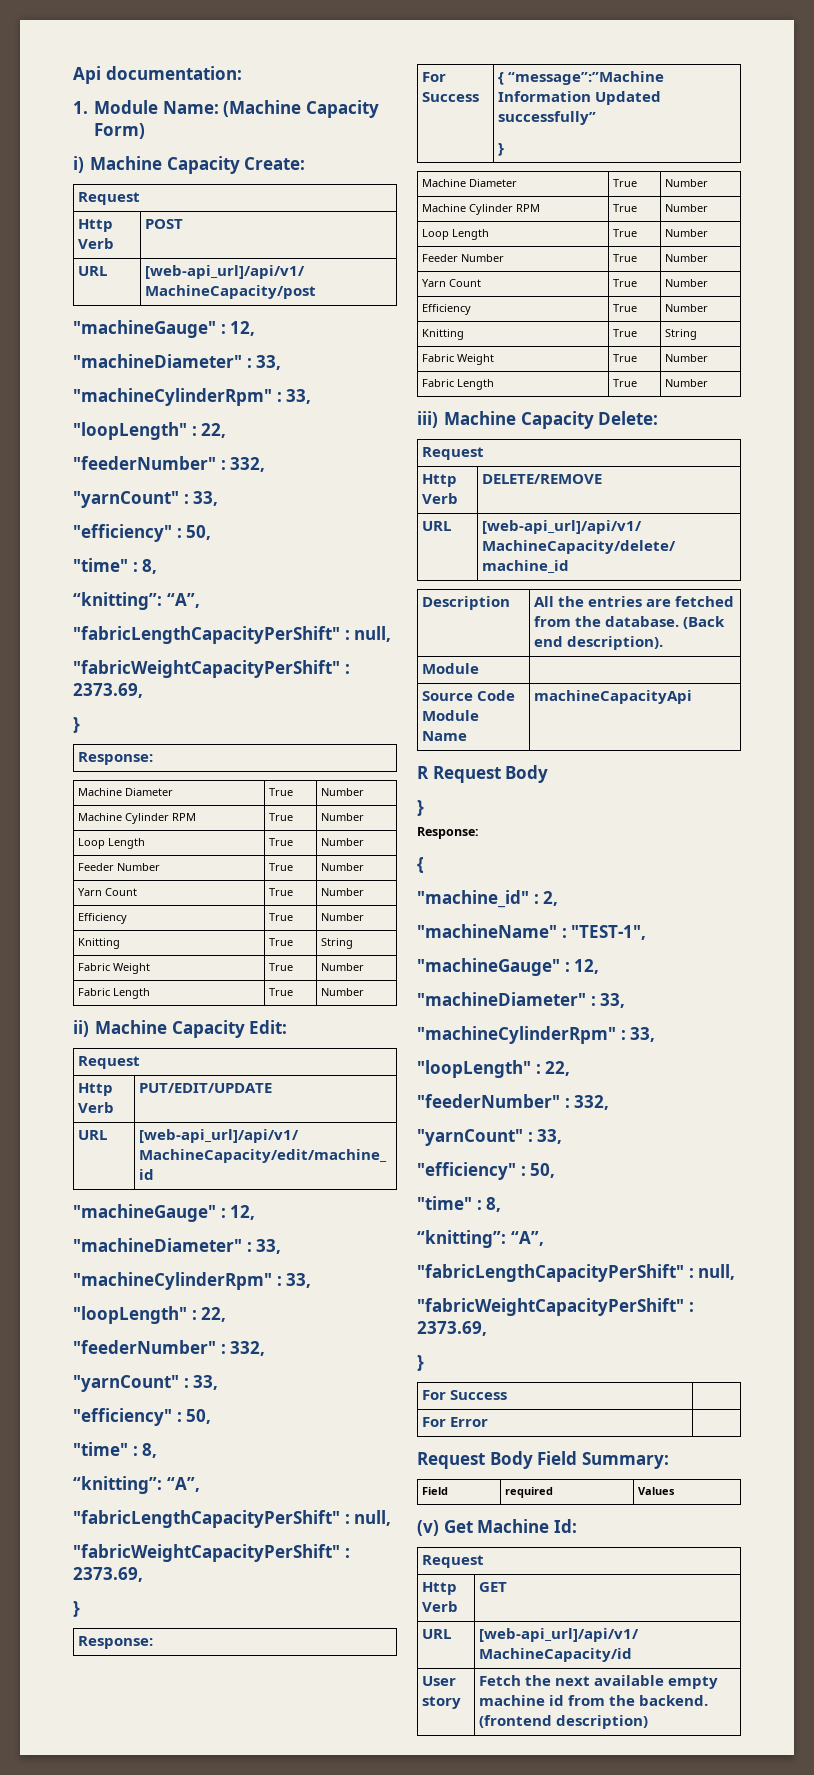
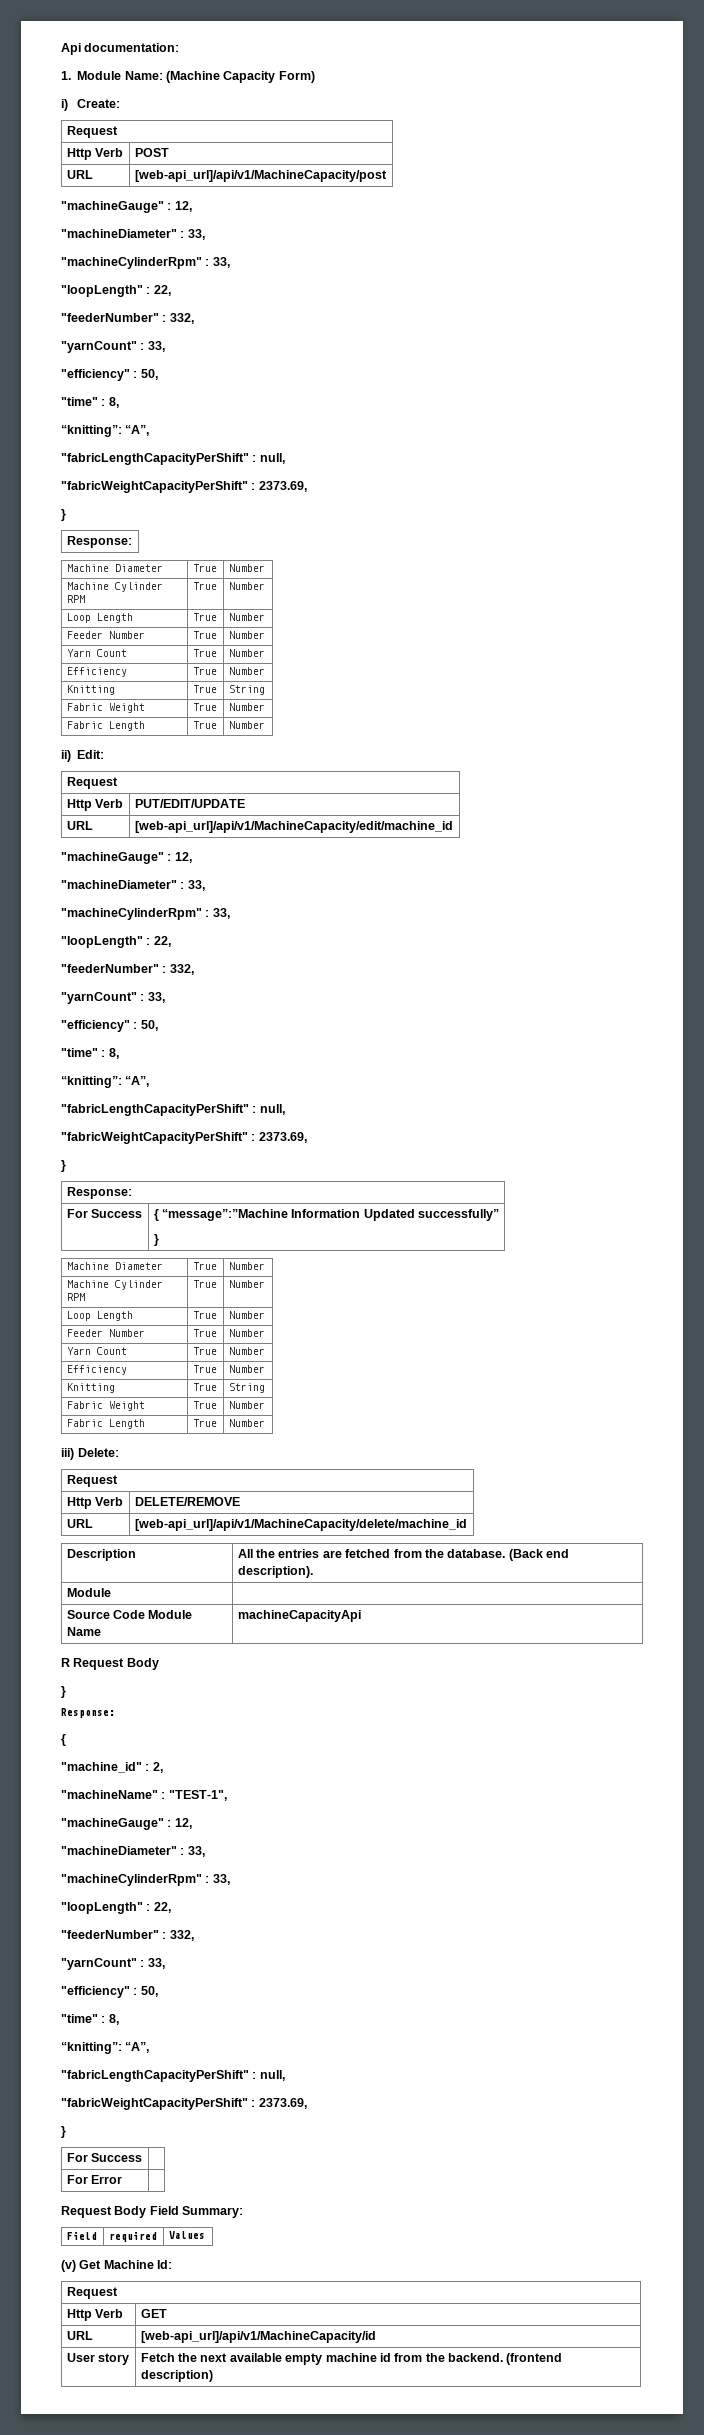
- i) Machine Capacity Create:
+ i) Create:
- ii) Machine Capacity Edit:
+ ii) Edit:
- iii) Machine Capacity Delete:
+ iii) Delete:

